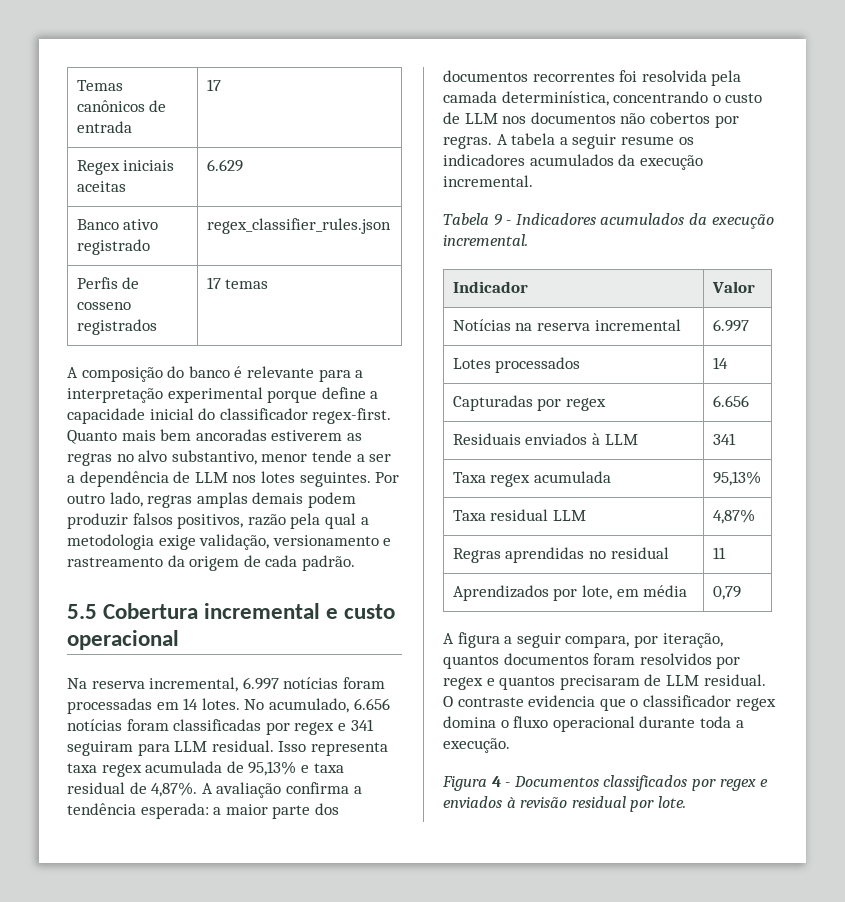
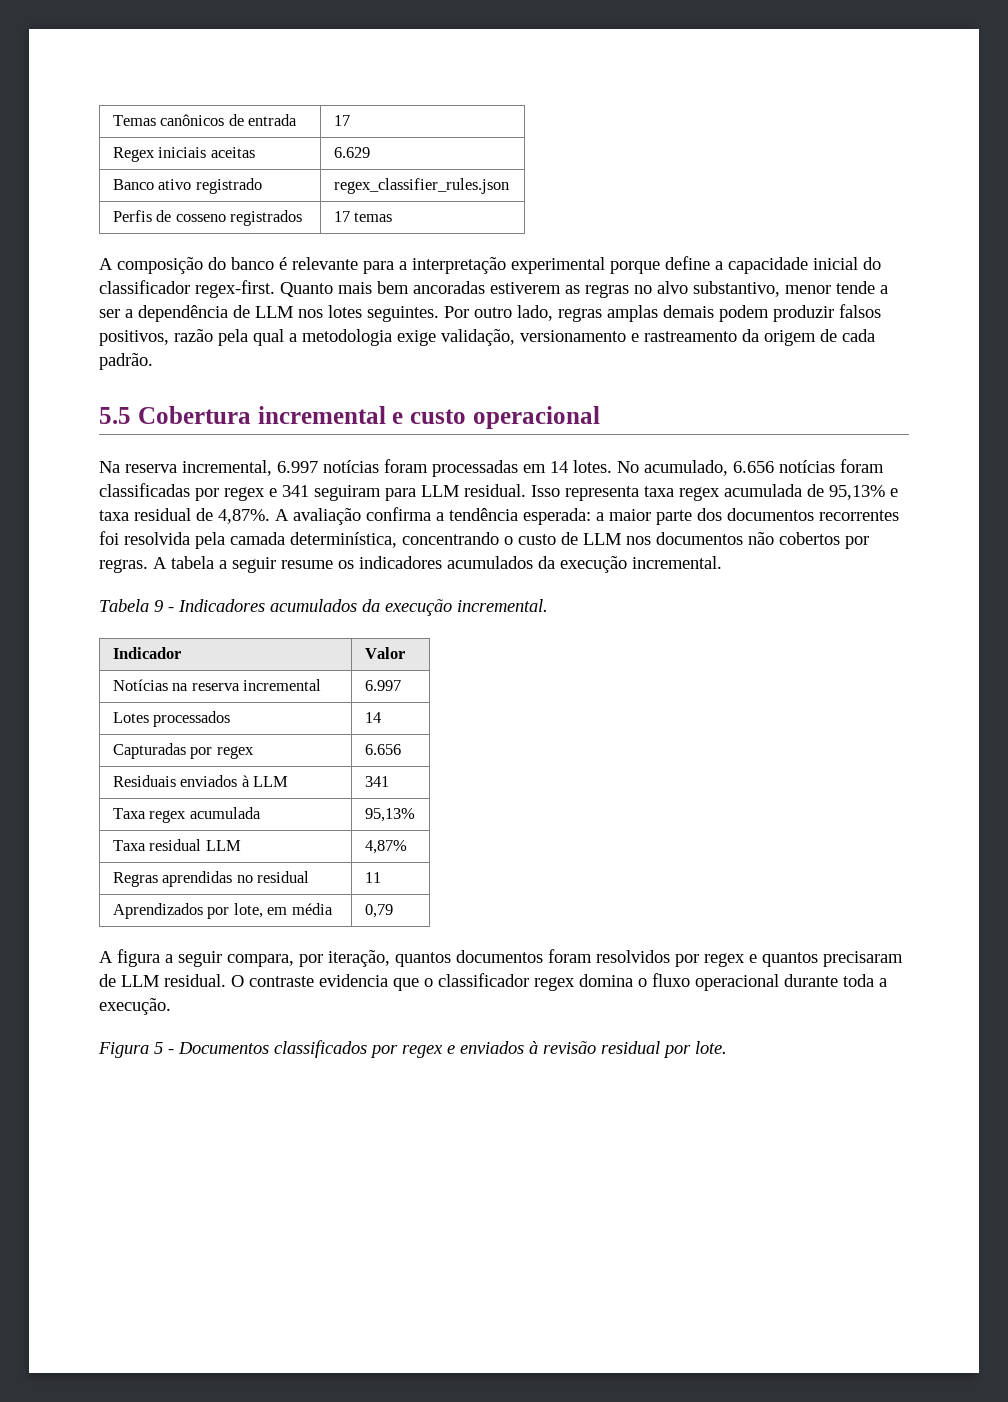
- Figura 4 - Documentos classificados por regex e enviados à revisão residual por lote.
+ Figura 5 - Documentos classificados por regex e enviados à revisão residual por lote.

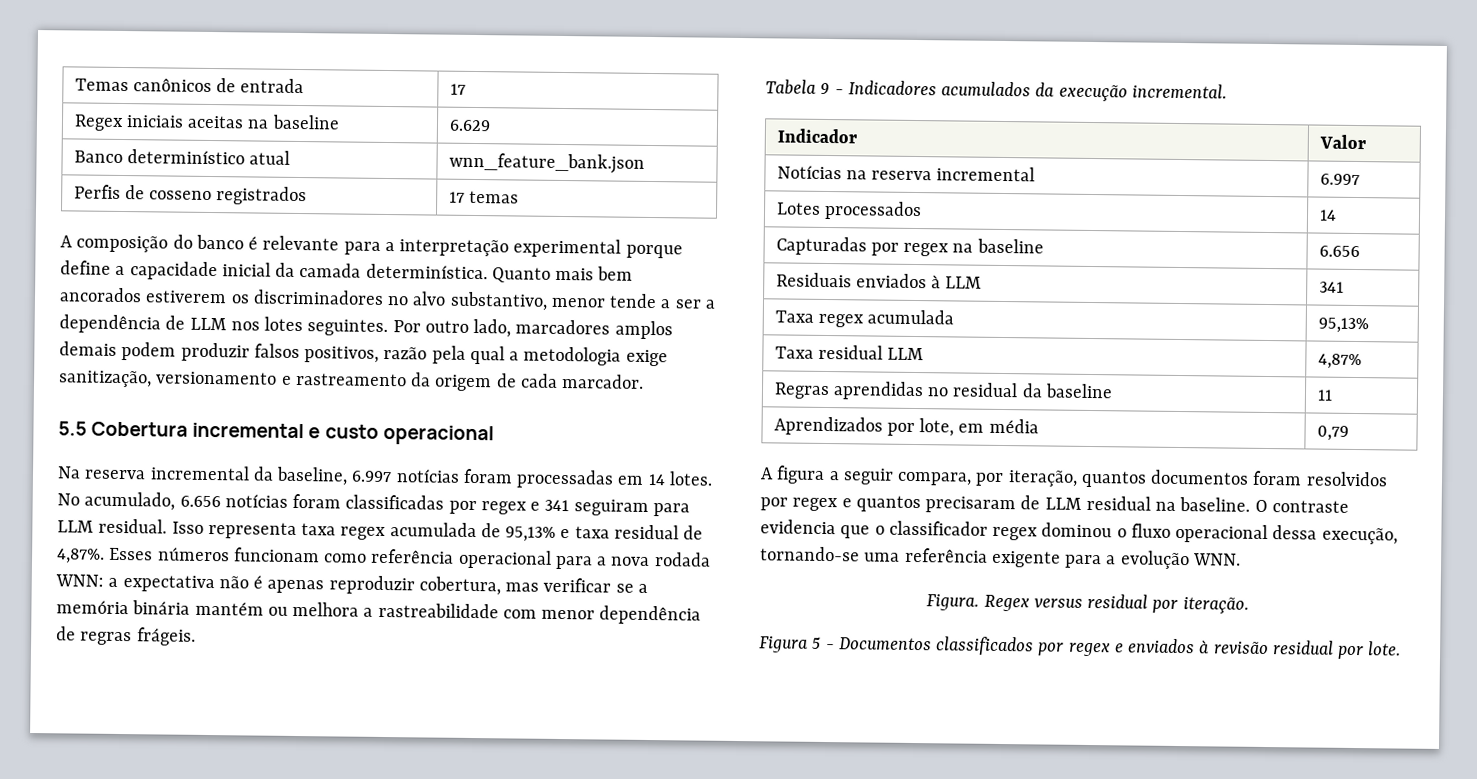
- Regex iniciais aceitas | 6.629
+ Regex iniciais aceitas na baseline | 6.629
- Banco ativo registrado | regex_classifier_rules.json
+ Banco determinístico atual | wnn_feature_bank.json
- A composição do banco é relevante para a interpretação experimental porque define a capacidade inicial do classificador regex-first. Quanto mais bem ancoradas estiverem as regras no alvo substantivo, menor tende a ser a dependência de LLM nos lotes seguintes.
+ A composição do banco é relevante para a interpretação experimental porque define a capacidade inicial da camada determinística. Quanto mais bem ancorados estiverem os discriminadores no alvo substantivo, menor tende a ser a dependência de LLM nos lotes seguintes.
- Por outro lado, regras amplas demais podem produzir falsos positivos, razão pela qual a metodologia exige validação, versionamento e rastreamento da origem de cada padrão.
+ Por outro lado, marcadores amplos demais podem produzir falsos positivos, razão pela qual a metodologia exige sanitização, versionamento e rastreamento da origem de cada marcador.
- Na reserva incremental, 6.997 notícias foram processadas em 14 lotes.
+ Na reserva incremental da baseline, 6.997 notícias foram processadas em 14 lotes.
- A avaliação confirma a tendência esperada: a maior parte dos documentos recorrentes foi resolvida pela camada determinística, concentrando o custo de LLM nos documentos não cobertos por regras. A tabela a seguir resume os indicadores acumulados da execução incremental.
+ Esses números funcionam como referência operacional para a nova rodada WNN: a expectativa não é apenas reproduzir cobertura, mas verificar se a memória binária mantém ou melhora a rastreabilidade com menor dependência de regras frágeis.
- Capturadas por regex | 6.656
+ Capturadas por regex na baseline | 6.656
- Regras aprendidas no residual | 11
+ Regras aprendidas no residual da baseline | 11
- A figura a seguir compara, por iteração, quantos documentos foram resolvidos por regex e quantos precisaram de LLM residual.
+ A figura a seguir compara, por iteração, quantos documentos foram resolvidos por regex e quantos precisaram de LLM residual na baseline.
- O contraste evidencia que o classificador regex domina o fluxo operacional durante toda a execução.
+ O contraste evidencia que o classificador regex dominou o fluxo operacional dessa execução, tornando-se uma referência exigente para a evolução WNN.
+ Figura. Regex versus residual por iteração.

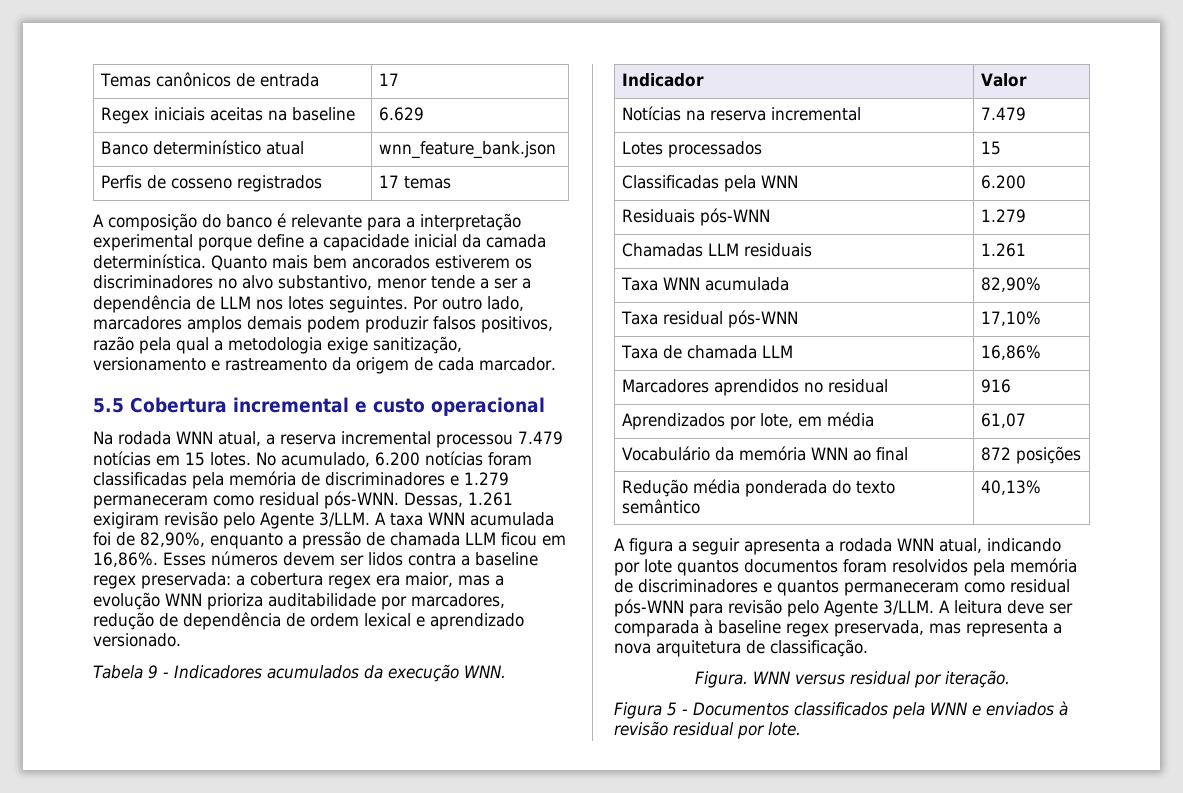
- Na reserva incremental da baseline, 6.997 notícias foram processadas em 14 lotes.
+ Na rodada WNN atual, a reserva incremental processou 7.479 notícias em 15 lotes.
- No acumulado, 6.656 notícias foram classificadas por regex e 341 seguiram para LLM residual. Isso representa taxa regex acumulada de 95,13% e taxa residual de 4,87%. Esses números funcionam como referência operacional para a nova rodada WNN: a expectativa não é apenas reproduzir cobertura, mas verificar se a memória binária mantém ou melhora a rastreabilidade com menor dependência de regras frágeis.
+ No acumulado, 6.200 notícias foram classificadas pela memória de discriminadores e 1.279 permaneceram como residual pós-WNN. Dessas, 1.261 exigiram revisão pelo Agente 3/LLM. A taxa WNN acumulada foi de 82,90%, enquanto a pressão de chamada LLM ficou em 16,86%. Esses números devem ser lidos contra a baseline regex preservada: a cobertura regex era maior, mas a evolução WNN prioriza auditabilidade por marcadores, redução de dependência de ordem lexical e aprendizado versionado.
- Tabela 9 - Indicadores acumulados da execução incremental.
+ Tabela 9 - Indicadores acumulados da execução WNN.
- Notícias na reserva incremental | 6.997
+ Notícias na reserva incremental | 7.479
- Lotes processados | 14
- Capturadas por regex na baseline | 6.656
- Residuais enviados à LLM | 341
- Taxa regex acumulada | 95,13%
+ Lotes processados | 15
+ Classificadas pela WNN | 6.200
+ Residuais pós-WNN | 1.279
+ Chamadas LLM residuais | 1.261
+ Taxa WNN acumulada | 82,90%
- Taxa residual LLM | 4,87%
- Regras aprendidas no residual da baseline | 11
+ Taxa residual pós-WNN | 17,10%
+ Taxa de chamada LLM | 16,86%
+ Marcadores aprendidos no residual | 916
- Aprendizados por lote, em média | 0,79
- A figura a seguir compara, por iteração, quantos documentos foram resolvidos por regex e quantos precisaram de LLM residual na baseline. O contraste evidencia que o classificador regex dominou o fluxo operacional dessa execução, tornando-se uma referência exigente para a evolução WNN.
+ Aprendizados por lote, em média | 61,07
+ Vocabulário da memória WNN ao final | 872 posições
+ Redução média ponderada do texto semântico | 40,13%
+ A figura a seguir apresenta a rodada WNN atual, indicando por lote quantos documentos foram resolvidos pela memória de discriminadores e quantos permaneceram como residual pós-WNN para revisão pelo Agente 3/LLM. A leitura deve ser comparada à baseline regex preservada, mas representa a nova arquitetura de classificação.
- Regex versus residual por iteração.
+ WNN versus residual por iteração.
- Figura 5 - Documentos classificados por regex e enviados à revisão residual por lote.
+ Figura 5 - Documentos classificados pela WNN e enviados à revisão residual por lote.

